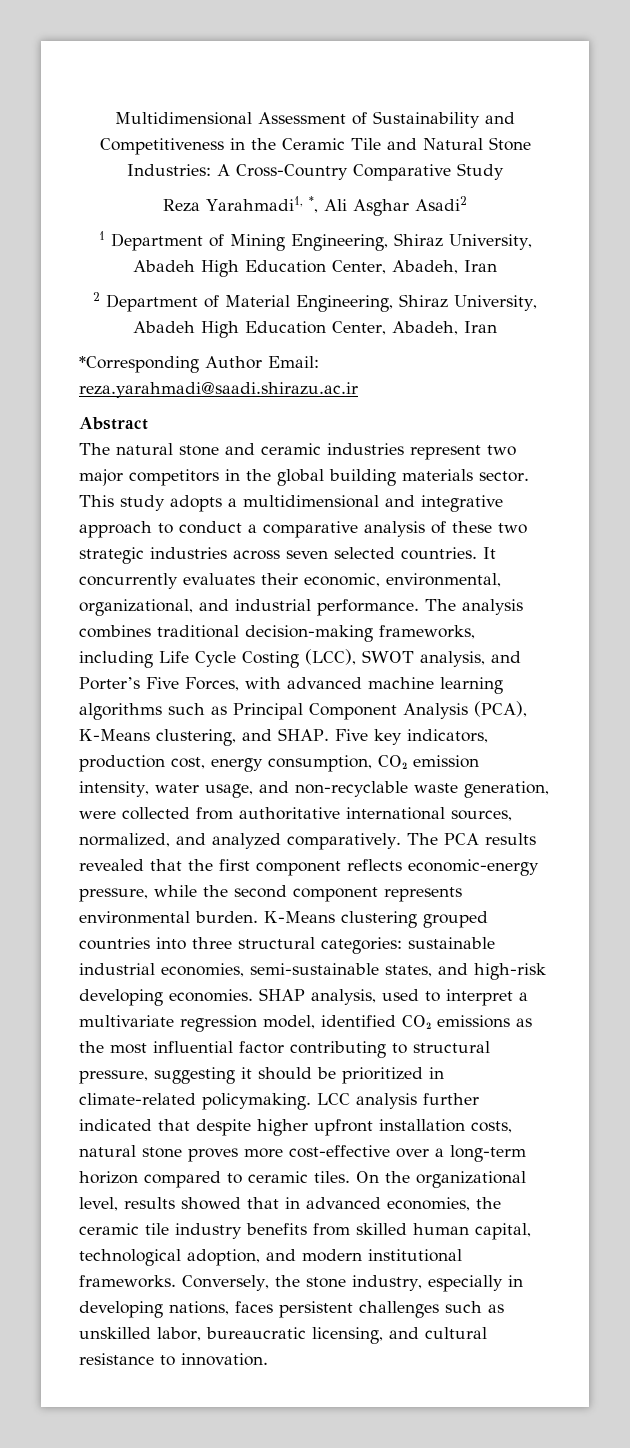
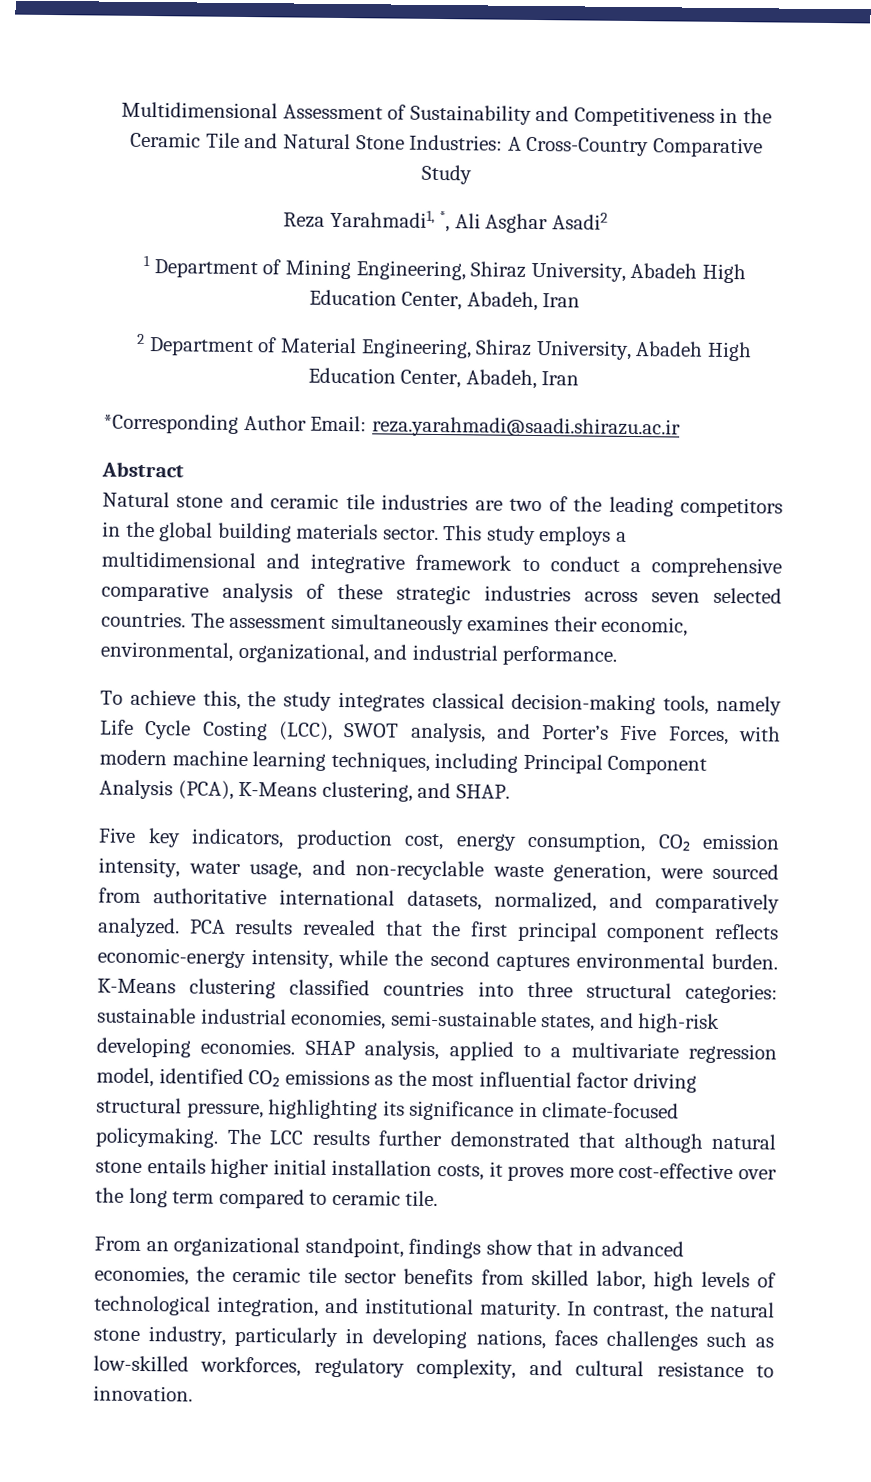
- The natural stone and ceramic industries represent two major competitors in the global building materials sector.
+ Natural stone and ceramic tile industries are two of the leading competitors in the global building materials sector.
- This study adopts a multidimensional and integrative approach to conduct a comparative analysis of these two strategic industries across seven selected countries.
+ This study employs a multidimensional and integrative framework to conduct a comprehensive comparative analysis of these strategic industries across seven selected countries.
- It concurrently evaluates their economic, environmental, organizational, and industrial performance. The analysis combines traditional decision-making frameworks, including Life Cycle Costing (LCC), SWOT analysis, and Porter’s Five Forces, with advanced machine learning algorithms such as Principal Component Analysis (PCA), K-Means clustering, and SHAP. Five key indicators, production cost, energy consumption, CO₂ emission intensity, water usage, and non-recyclable waste generation, were collected from authoritative international sources, normalized, and analyzed comparatively. The PCA results revealed that the first component reflects economic-energy pressure, while the second component represents environmental burden.
+ The assessment simultaneously examines their economic, environmental, organizational, and industrial performance.
+ To achieve this, the study integrates classical decision-making tools, namely Life Cycle Costing (LCC), SWOT analysis, and Porter’s Five Forces, with modern machine learning techniques, including Principal Component Analysis (PCA), K-Means clustering, and SHAP.
+ Five key indicators, production cost, energy consumption, CO₂ emission intensity, water usage, and non-recyclable waste generation, were sourced from authoritative international datasets, normalized, and comparatively analyzed. PCA results revealed that the first principal component reflects economic-energy intensity, while the second captures environmental burden.
- K-Means clustering grouped countries into three structural categories: sustainable industrial economies, semi-sustainable states, and high-risk developing economies.
+ K-Means clustering classified countries into three structural categories: sustainable industrial economies, semi-sustainable states, and high-risk developing economies.
- SHAP analysis, used to interpret a multivariate regression model, identified CO₂ emissions as the most influential factor contributing to structural pressure, suggesting it should be prioritized in climate-related policymaking. LCC analysis further indicated that despite higher upfront installation costs, natural stone proves more cost-effective over a long-term horizon compared to ceramic tiles. On the organizational level, results showed that in advanced economies, the ceramic tile industry benefits from skilled human capital, technological adoption, and modern institutional frameworks. Conversely, the stone industry, especially in developing nations, faces persistent challenges such as unskilled labor, bureaucratic licensing, and cultural resistance to innovation.
+ SHAP analysis, applied to a multivariate regression model, identified CO₂ emissions as the most influential factor driving structural pressure, highlighting its significance in climate-focused policymaking. The LCC results further demonstrated that although natural stone entails higher initial installation costs, it proves more cost-effective over the long term compared to ceramic tile.
+ From an organizational standpoint, findings show that in advanced economies, the ceramic tile sector benefits from skilled labor, high levels of technological integration, and institutional maturity. In contrast, the natural stone industry, particularly in developing nations, faces challenges such as low-skilled workforces, regulatory complexity, and cultural resistance to innovation.

